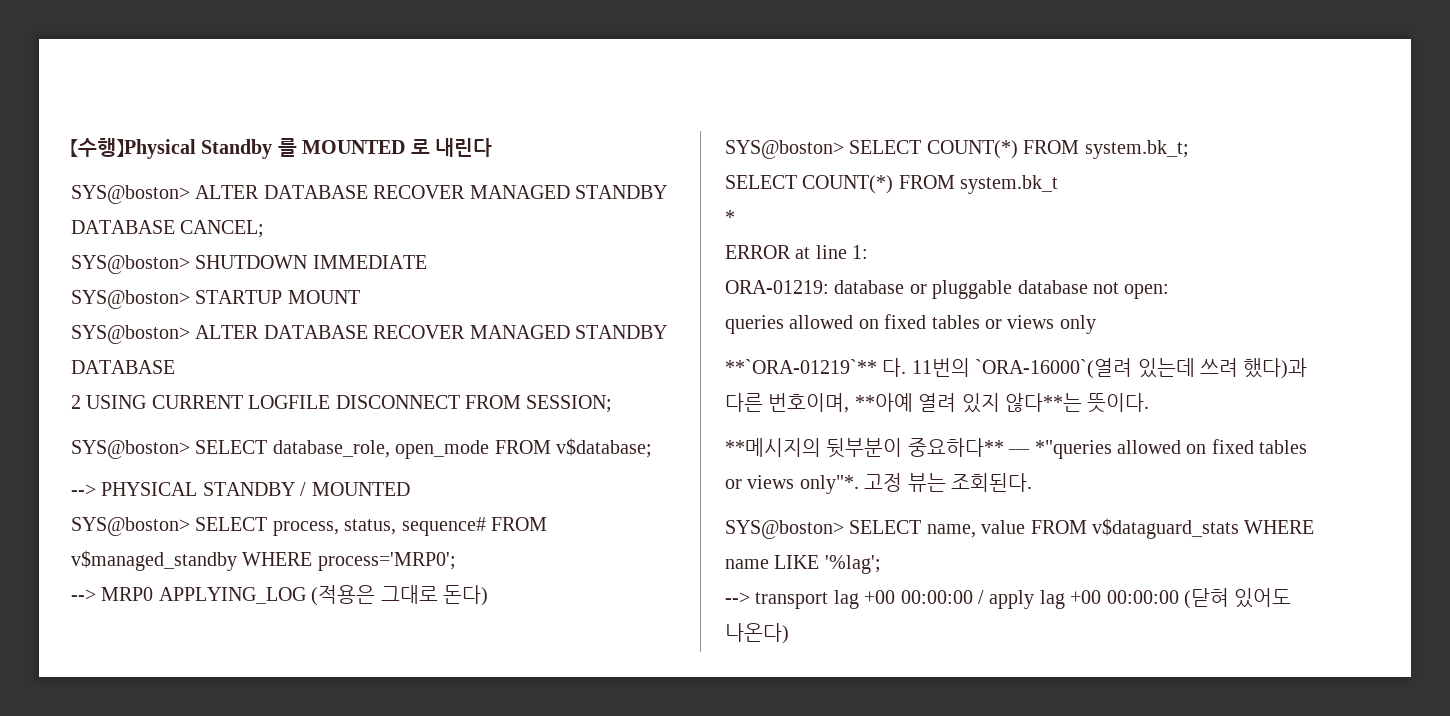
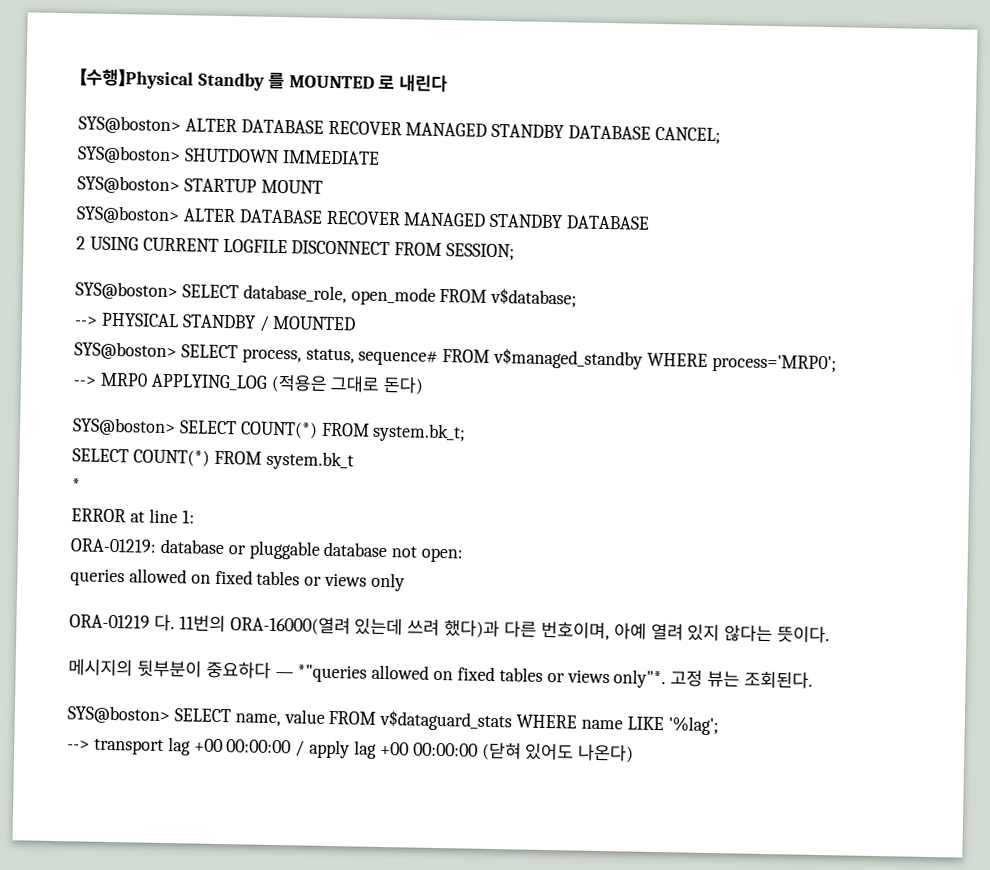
- **`ORA-01219`** 다.
+ ORA-01219 다.
- 11번의 `ORA-16000`(열려 있는데 쓰려 했다)과 다른 번호이며, **아예 열려 있지 않다**는 뜻이다.
+ 11번의 ORA-16000(열려 있는데 쓰려 했다)과 다른 번호이며, 아예 열려 있지 않다는 뜻이다.
- **메시지의 뒷부분이 중요하다** — *"queries allowed on fixed tables or views only"*.
+ 메시지의 뒷부분이 중요하다 — *"queries allowed on fixed tables or views only"*.

